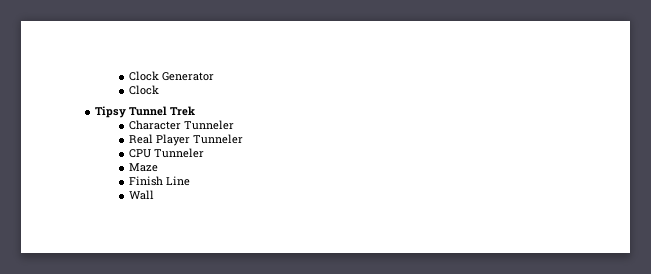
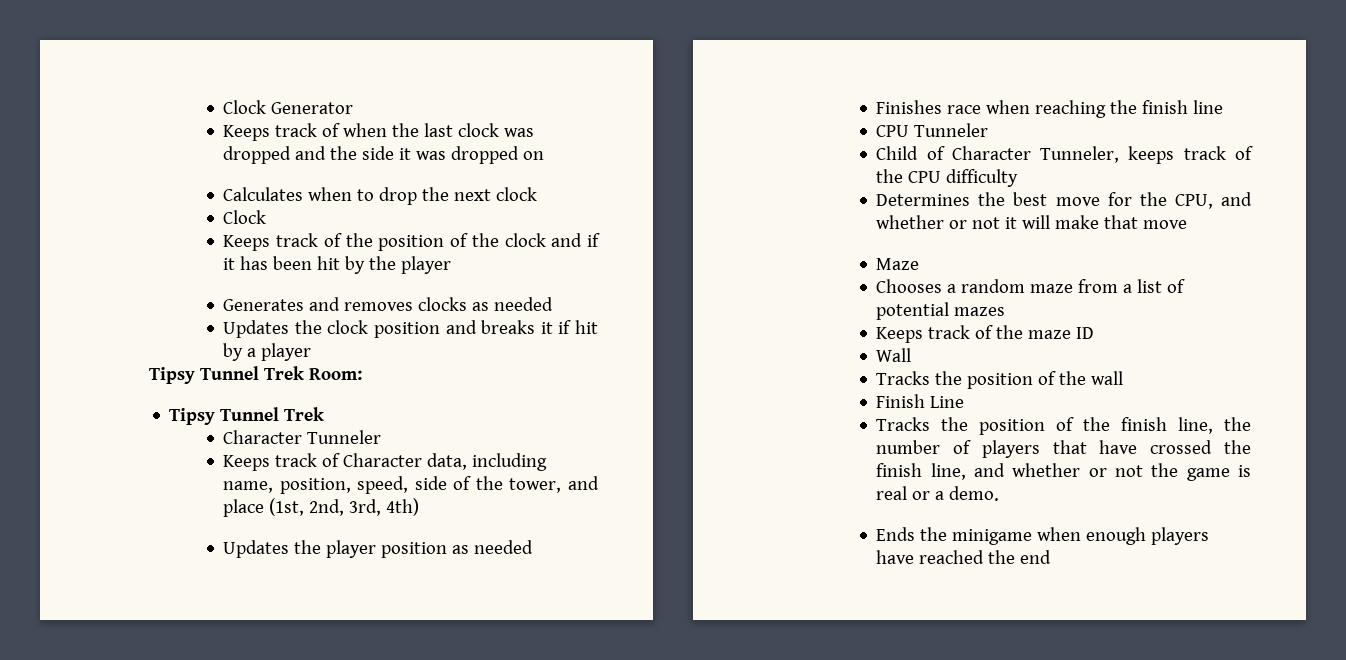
  Clock Generator
+ Keeps track of when the last clock was dropped and the side it was dropped on
+ Calculates when to drop the next clock
  Clock
+ Keeps track of the position of the clock and if it has been hit by the player
+ Generates and removes clocks as needed
+ Updates the clock position and breaks it if hit by a player
+ Tipsy Tunnel Trek Room:
- Real Player Tunneler
+ Keeps track of Character data, including name, position, speed, side of the tower, and place (1st, 2nd, 3rd, 4th)
+ Updates the player position as needed
+ Finishes race when reaching the finish line
  CPU Tunneler
+ Child of Character Tunneler, keeps track of the CPU difficulty
+ Determines the best move for the CPU, and whether or not it will make that move
  Maze
+ Chooses a random maze from a list of potential mazes
+ Keeps track of the maze ID
+ Wall
+ Tracks the position of the wall
  Finish Line
- Wall
+ Tracks the position of the finish line, the number of players that have crossed the finish line, and whether or not the game is real or a demo.
+ Ends the minigame when enough players have reached the end

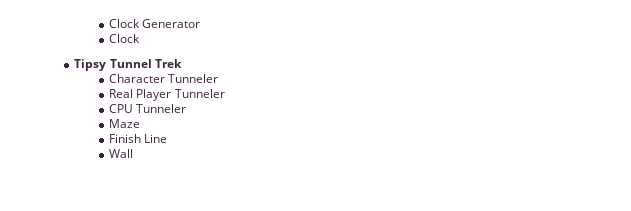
  Clock Generator
- Keeps track of when the last clock was dropped and the side it was dropped on
- Calculates when to drop the next clock
  Clock
- Keeps track of the position of the clock and if it has been hit by the player
- Generates and removes clocks as needed
- Updates the clock position and breaks it if hit by a player
- Tipsy Tunnel Trek Room:
- Keeps track of Character data, including name, position, speed, side of the tower, and place (1st, 2nd, 3rd, 4th)
- Updates the player position as needed
- Finishes race when reaching the finish line
+ Real Player Tunneler
  CPU Tunneler
- Child of Character Tunneler, keeps track of the CPU difficulty
- Determines the best move for the CPU, and whether or not it will make that move
  Maze
- Chooses a random maze from a list of potential mazes
- Keeps track of the maze ID
+ Finish Line
  Wall
- Tracks the position of the wall
- Finish Line
- Tracks the position of the finish line, the number of players that have crossed the finish line, and whether or not the game is real or a demo.
- Ends the minigame when enough players have reached the end

